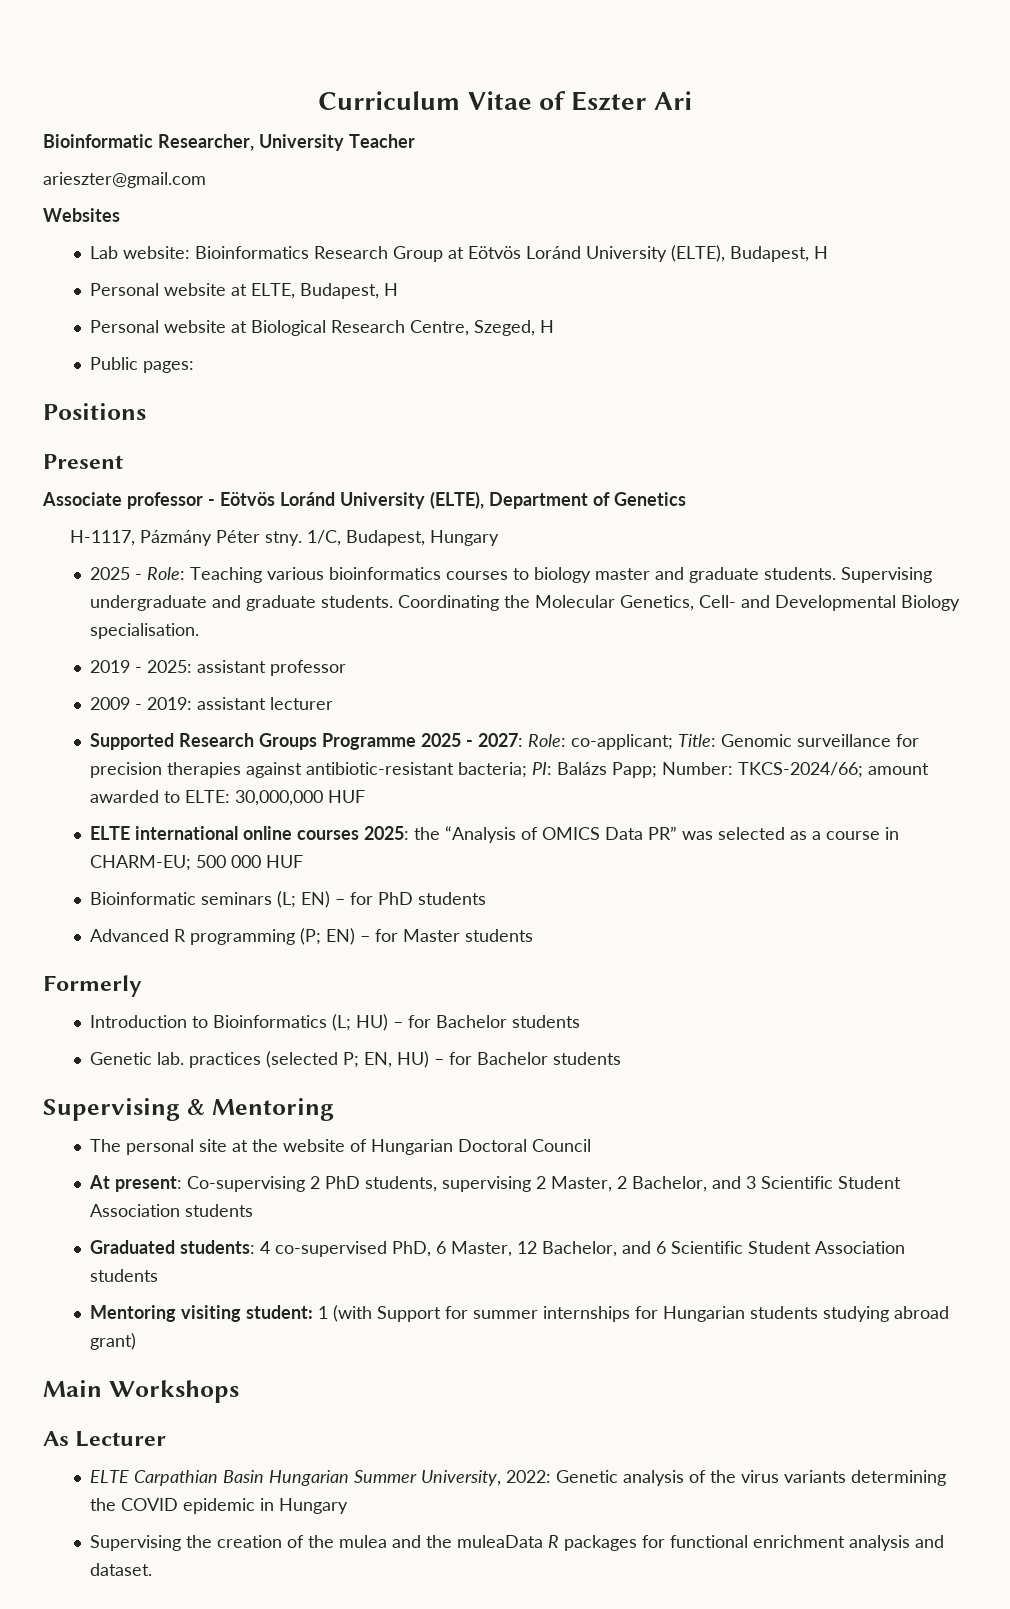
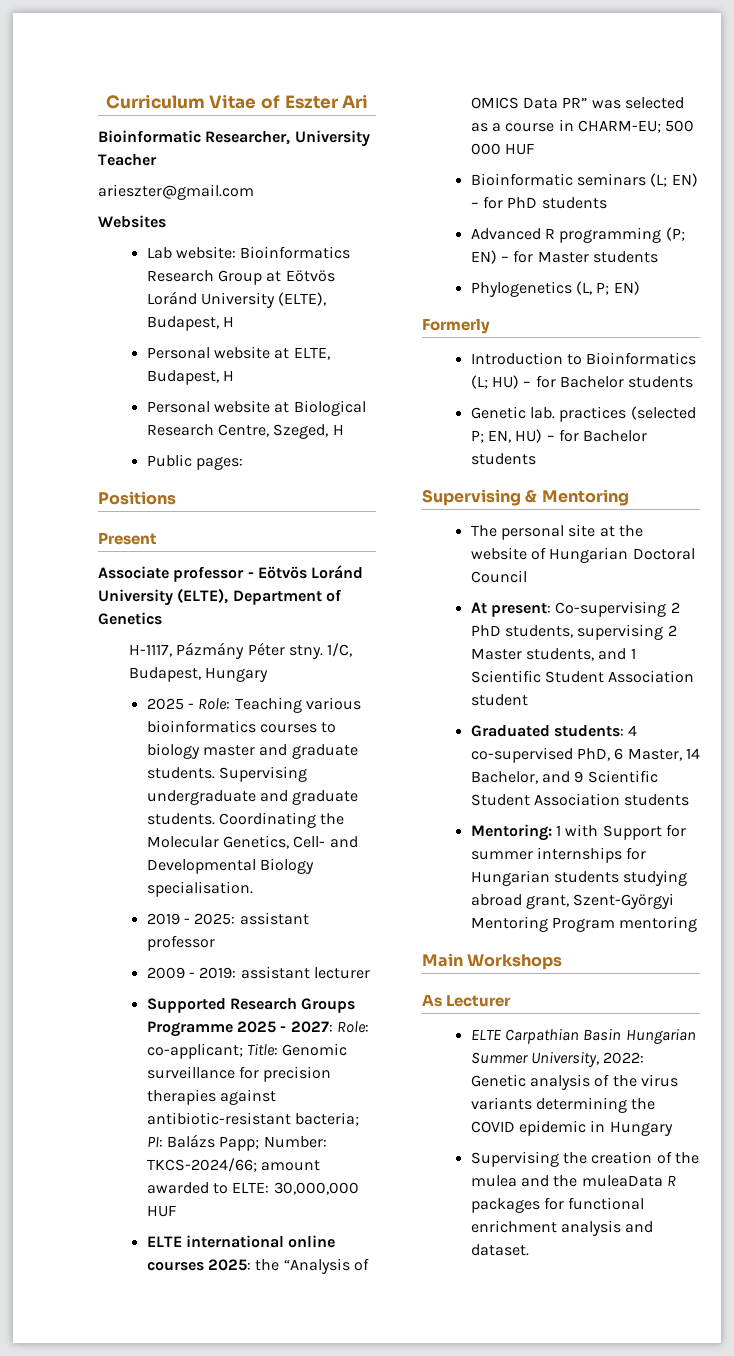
+ Phylogenetics (L, P; EN)
- At present: Co-supervising 2 PhD students, supervising 2 Master, 2 Bachelor, and 3 Scientific Student Association students
+ At present: Co-supervising 2 PhD students, supervising 2 Master students, and 1 Scientific Student Association student
- Graduated students: 4 co-supervised PhD, 6 Master, 12 Bachelor, and 6 Scientific Student Association students
- Mentoring visiting student: 1 (with Support for summer internships for Hungarian students studying abroad grant)
+ Graduated students: 4 co-supervised PhD, 6 Master, 14 Bachelor, and 9 Scientific Student Association students
+ Mentoring: 1 with Support for summer internships for Hungarian students studying abroad grant, Szent-Györgyi Mentoring Program mentoring

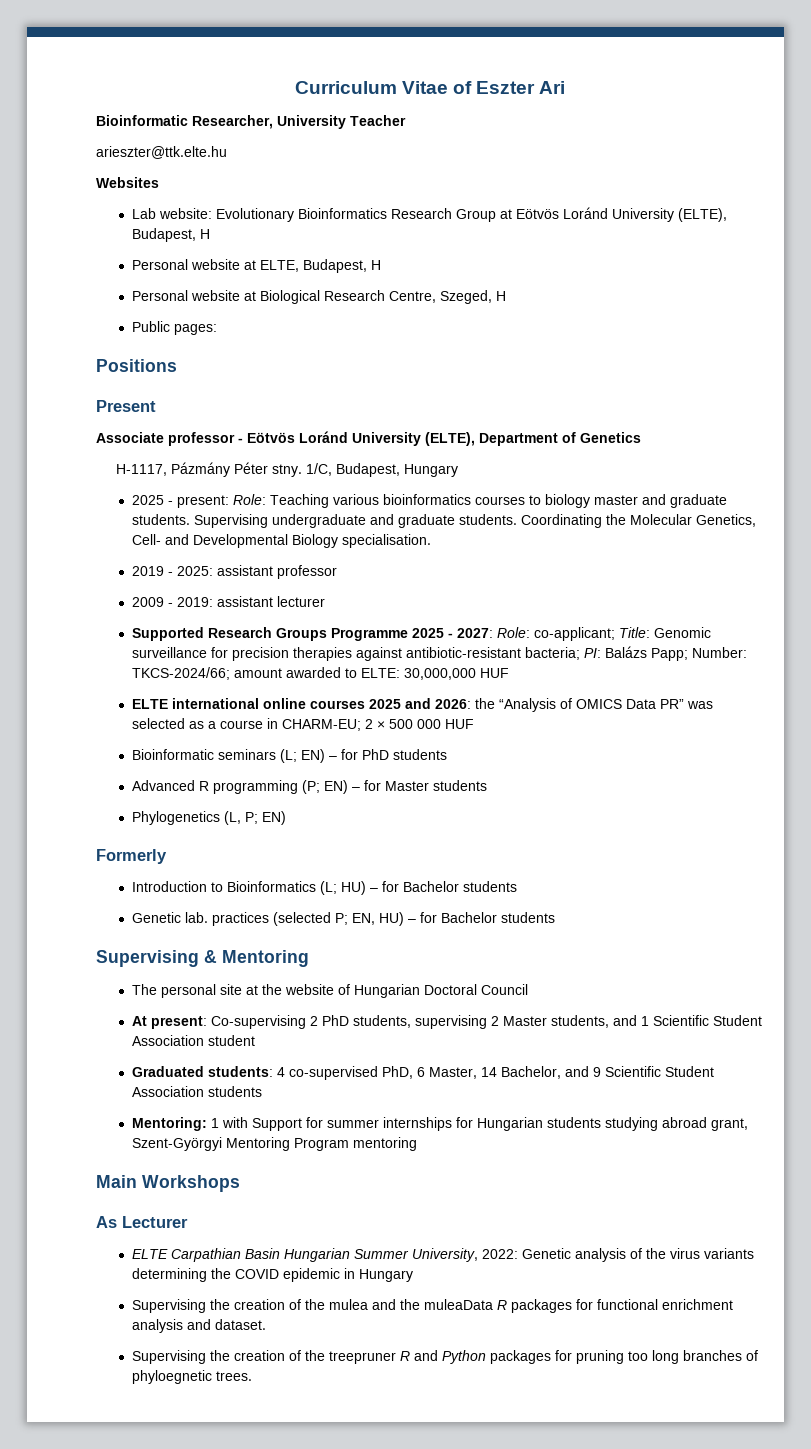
- arieszter@gmail.com
+ arieszter@ttk.elte.hu
- Lab website: Bioinformatics Research Group at Eötvös Loránd University (ELTE), Budapest, H
+ Lab website: Evolutionary Bioinformatics Research Group at Eötvös Loránd University (ELTE), Budapest, H
- 2025 - Role: Teaching various bioinformatics courses to biology master and graduate students.
+ 2025 - present: Role: Teaching various bioinformatics courses to biology master and graduate students.
- ELTE international online courses 2025: the “Analysis of OMICS Data PR” was selected as a course in CHARM-EU; 500 000 HUF
+ ELTE international online courses 2025 and 2026: the “Analysis of OMICS Data PR” was selected as a course in CHARM-EU; 2 × 500 000 HUF
+ Supervising the creation of the treepruner R and Python packages for pruning too long branches of phyloegnetic trees.

